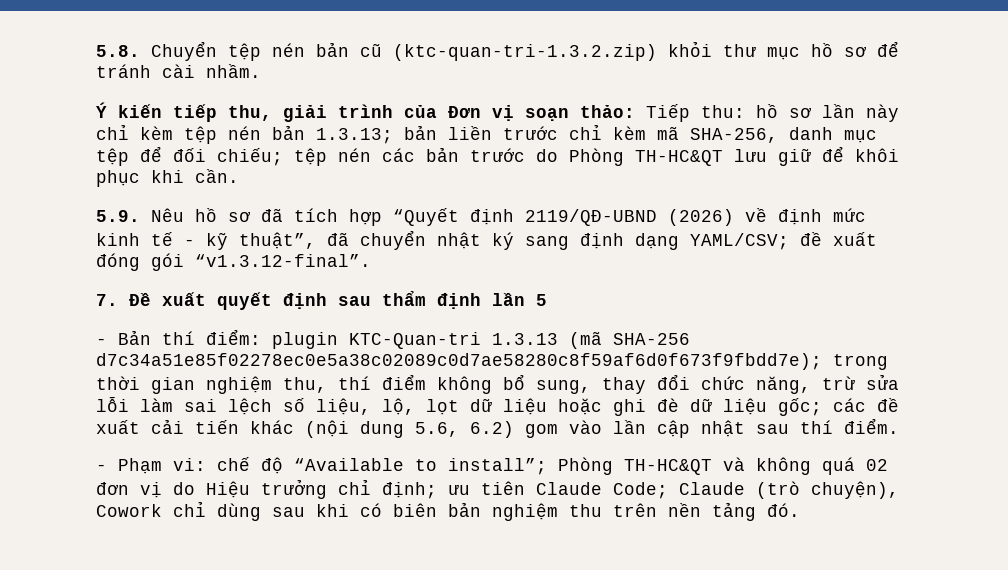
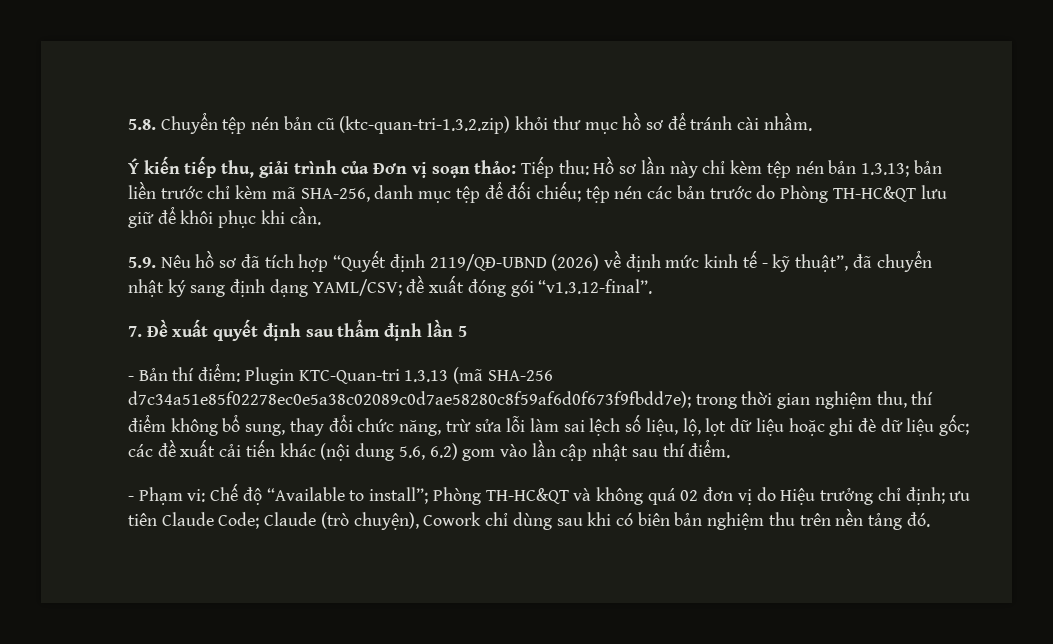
- Ý kiến tiếp thu, giải trình của Đơn vị soạn thảo: Tiếp thu: hồ sơ lần này chỉ kèm tệp nén bản 1.3.13; bản liền trước chỉ kèm mã SHA-256, danh mục tệp để đối chiếu; tệp nén các bản trước do Phòng TH-HC&QT lưu giữ để khôi phục khi cần.
+ Ý kiến tiếp thu, giải trình của Đơn vị soạn thảo: Tiếp thu: Hồ sơ lần này chỉ kèm tệp nén bản 1.3.13; bản liền trước chỉ kèm mã SHA-256, danh mục tệp để đối chiếu; tệp nén các bản trước do Phòng TH-HC&QT lưu giữ để khôi phục khi cần.
- - Bản thí điểm: plugin KTC-Quan-tri 1.3.13 (mã SHA-256 d7c34a51e85f02278ec0e5a38c02089c0d7ae58280c8f59af6d0f673f9fbdd7e); trong thời gian nghiệm thu, thí điểm không bổ sung, thay đổi chức năng, trừ sửa lỗi làm sai lệch số liệu, lộ, lọt dữ liệu hoặc ghi đè dữ liệu gốc; các đề xuất cải tiến khác (nội dung 5.6, 6.2) gom vào lần cập nhật sau thí điểm.
+ - Bản thí điểm: Plugin KTC-Quan-tri 1.3.13 (mã SHA-256 d7c34a51e85f02278ec0e5a38c02089c0d7ae58280c8f59af6d0f673f9fbdd7e); trong thời gian nghiệm thu, thí điểm không bổ sung, thay đổi chức năng, trừ sửa lỗi làm sai lệch số liệu, lộ, lọt dữ liệu hoặc ghi đè dữ liệu gốc; các đề xuất cải tiến khác (nội dung 5.6, 6.2) gom vào lần cập nhật sau thí điểm.
- - Phạm vi: chế độ “Available to install”; Phòng TH-HC&QT và không quá 02 đơn vị do Hiệu trưởng chỉ định; ưu tiên Claude Code; Claude (trò chuyện), Cowork chỉ dùng sau khi có biên bản nghiệm thu trên nền tảng đó.
+ - Phạm vi: Chế độ “Available to install”; Phòng TH-HC&QT và không quá 02 đơn vị do Hiệu trưởng chỉ định; ưu tiên Claude Code; Claude (trò chuyện), Cowork chỉ dùng sau khi có biên bản nghiệm thu trên nền tảng đó.

